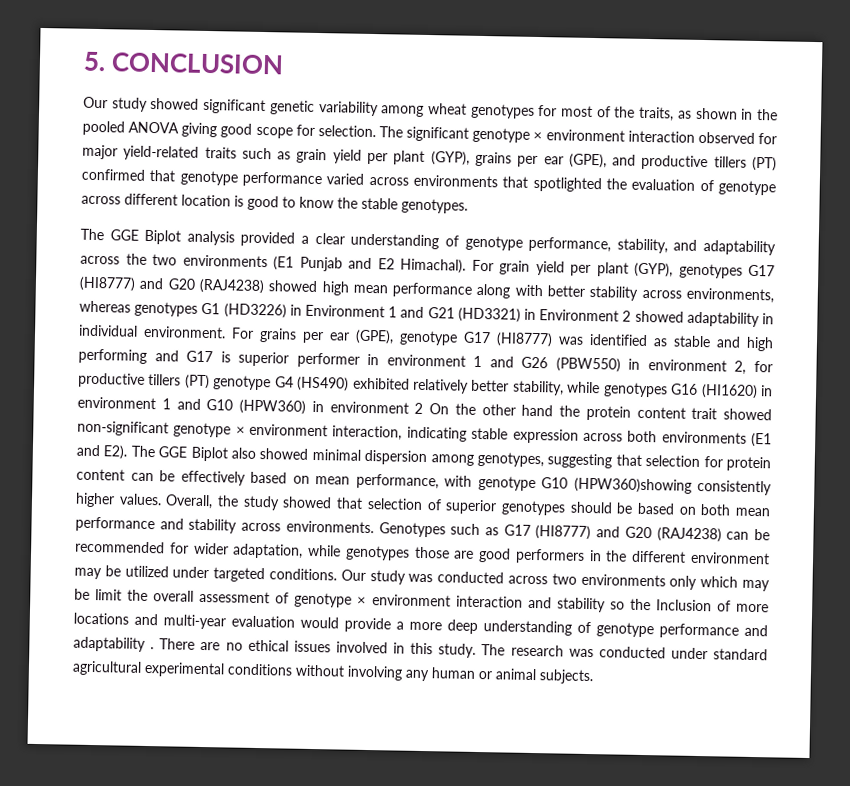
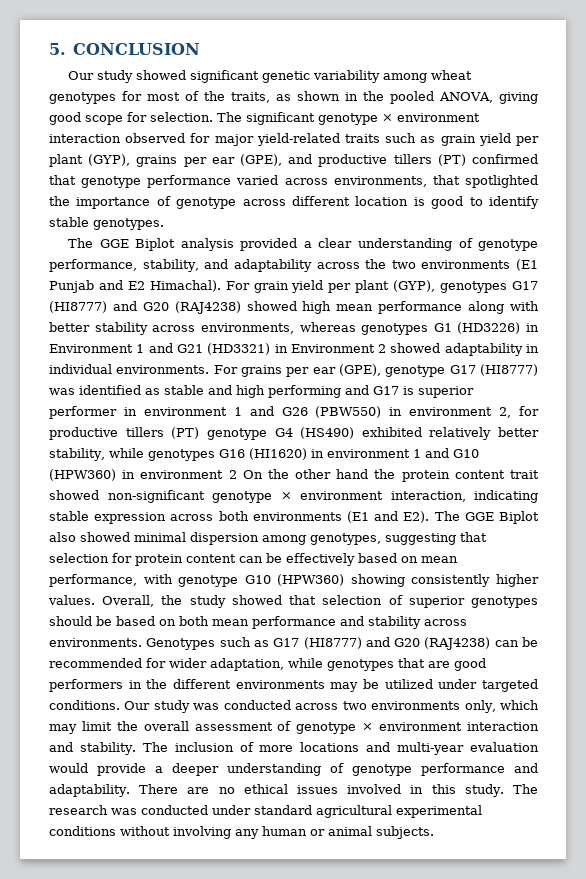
- Our study showed significant genetic variability among wheat genotypes for most of the traits, as shown in the pooled ANOVA giving good scope for selection.
+ Our study showed significant genetic variability among wheat genotypes for most of the traits, as shown in the pooled ANOVA, giving good scope for selection.
- The significant genotype × environment interaction observed for major yield-related traits such as grain yield per plant (GYP), grains per ear (GPE), and productive tillers (PT) confirmed that genotype performance varied across environments that spotlighted the evaluation of genotype across different location is good to know the stable genotypes.
+ The significant genotype × environment interaction observed for major yield-related traits such as grain yield per plant (GYP), grains per ear (GPE), and productive tillers (PT) confirmed that genotype performance varied across environments, that spotlighted the importance of genotype across different location is good to identify stable genotypes.
- For grain yield per plant (GYP), genotypes G17 (HI8777) and G20 (RAJ4238) showed high mean performance along with better stability across environments, whereas genotypes G1 (HD3226) in Environment 1 and G21 (HD3321) in Environment 2 showed adaptability in individual environment.
+ For grain yield per plant (GYP), genotypes G17 (HI8777) and G20 (RAJ4238) showed high mean performance along with better stability across environments, whereas genotypes G1 (HD3226) in Environment 1 and G21 (HD3321) in Environment 2 showed adaptability in individual environments.
- For grains per ear (GPE), genotype G17 (HI8777) was identified as stable and high performing and G17 is superior performer in environment 1 and G26 (PBW550) in environment 2, for productive tillers (PT) genotype G4 (HS490) exhibited relatively better stability, while genotypes G16 (HI1620) in environment 1 and G10 (HPW360) in environment 2 On the other hand the protein content trait showed non-significant genotype × environment interaction, indicating stable expression across both environments (E1 and E2). The GGE Biplot also showed minimal dispersion among genotypes, suggesting that selection for protein content can be effectively based on mean performance, with genotype G10 (HPW360)showing consistently higher values.
+ For grains per ear (GPE), genotype G17 (HI8777) was identified as stable and high performing and G17 is superior performer in environment 1 and G26 (PBW550) in environment 2, for productive tillers (PT) genotype G4 (HS490) exhibited relatively better stability, while genotypes G16 (HI1620) in environment 1 and G10 (HPW360) in environment 2 On the other hand the protein content trait showed non-significant genotype × environment interaction, indicating stable expression across both environments (E1 and E2). The GGE Biplot also showed minimal dispersion among genotypes, suggesting that selection for protein content can be effectively based on mean performance, with genotype G10 (HPW360) showing consistently higher values.
- Genotypes such as G17 (HI8777) and G20 (RAJ4238) can be recommended for wider adaptation, while genotypes those are good performers in the different environment may be utilized under targeted conditions.
+ Genotypes such as G17 (HI8777) and G20 (RAJ4238) can be recommended for wider adaptation, while genotypes that are good performers in the different environments may be utilized under targeted conditions.
- Our study was conducted across two environments only which may be limit the overall assessment of genotype × environment interaction and stability so the Inclusion of more locations and multi-year evaluation would provide a more deep understanding of genotype performance and adaptability .
+ Our study was conducted across two environments only, which may limit the overall assessment of genotype × environment interaction and stability. The inclusion of more locations and multi-year evaluation would provide a deeper understanding of genotype performance and adaptability.

